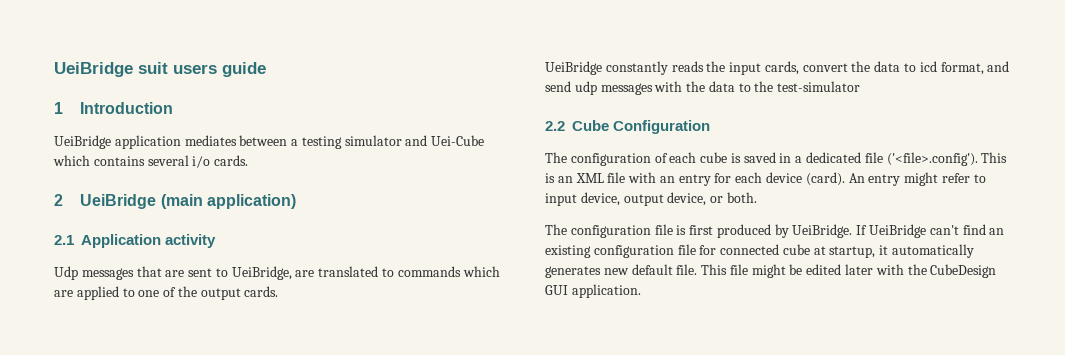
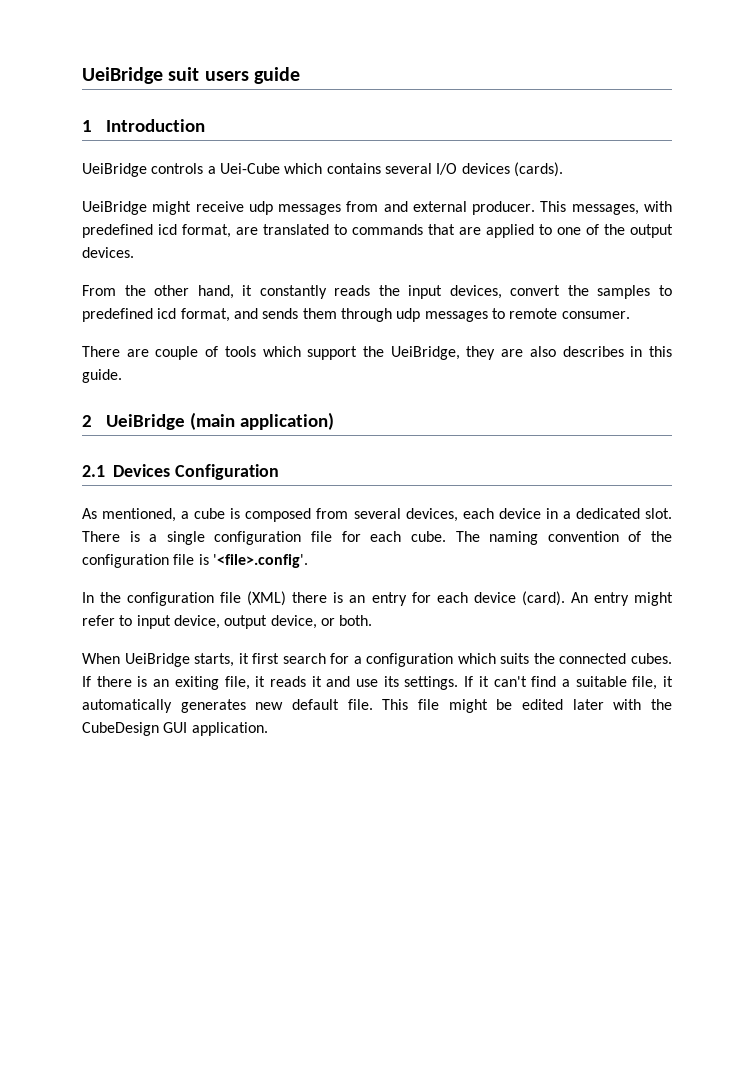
- UeiBridge application mediates between a testing simulator and Uei-Cube which contains several i/o cards.
+ UeiBridge controls a Uei-Cube which contains several I/O devices (cards).
+ UeiBridge might receive udp messages from and external producer. This messages, with predefined icd format, are translated to commands that are applied to one of the output devices.
+ From the other hand, it constantly reads the input devices, convert the samples to predefined icd format, and sends them through udp messages to remote consumer.
+ There are couple of tools which support the UeiBridge, they are also describes in this guide.
- 2.1 Application activity
- Udp messages that are sent to UeiBridge, are translated to commands which are applied to one of the output cards.
- UeiBridge constantly reads the input cards, convert the data to icd format, and send udp messages with the data to the test-simulator
- 2.2 Cube Configuration
- The configuration of each cube is saved in a dedicated file ('<file>.config'). This is an XML file with an entry for each device (card).
+ 2.1 Devices Configuration
+ As mentioned, a cube is composed from several devices, each device in a dedicated slot. There is a single configuration file for each cube. The naming convention of the configuration file is '<file>.config'.
+ In the configuration file (XML) there is an entry for each device (card).
- The configuration file is first produced by UeiBridge. If UeiBridge can't find an existing configuration file for connected cube at startup, it automatically generates new default file.
+ When UeiBridge starts, it first search for a configuration which suits the connected cubes. If there is an exiting file, it reads it and use its settings. If it can't find a suitable file, it automatically generates new default file.

